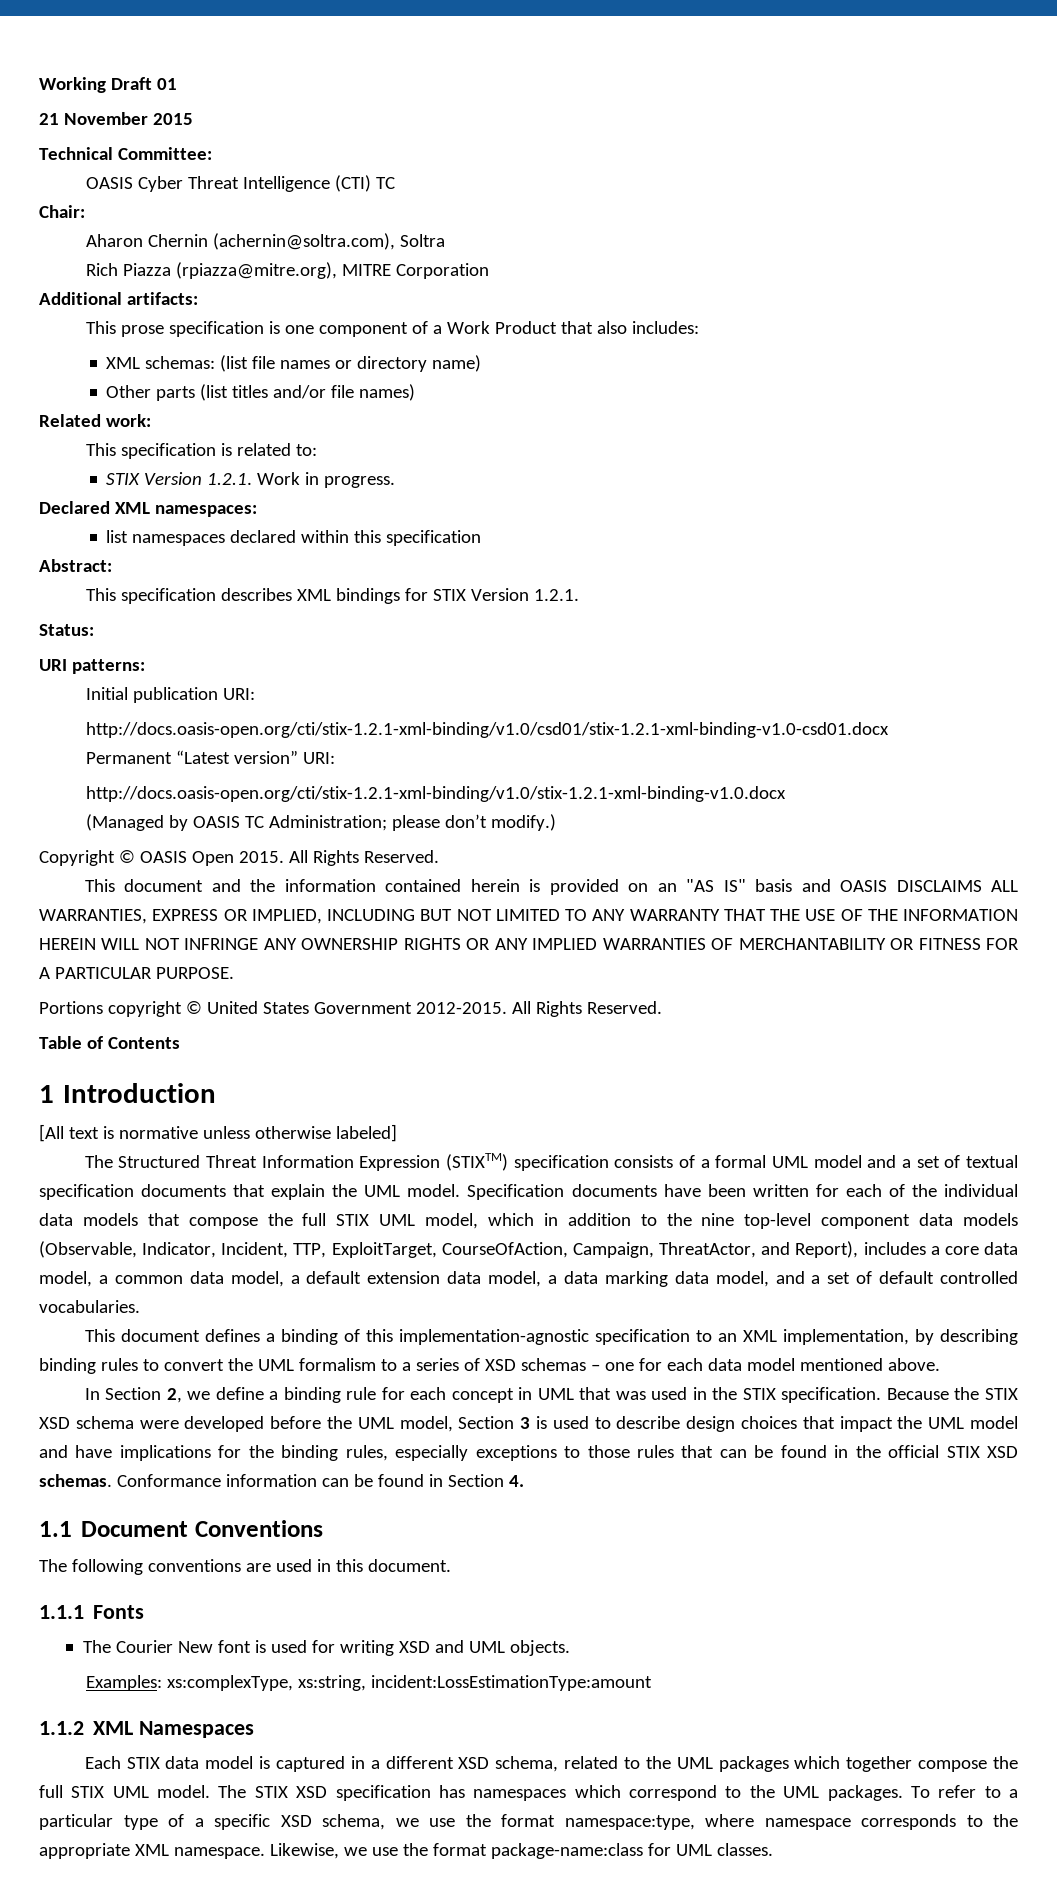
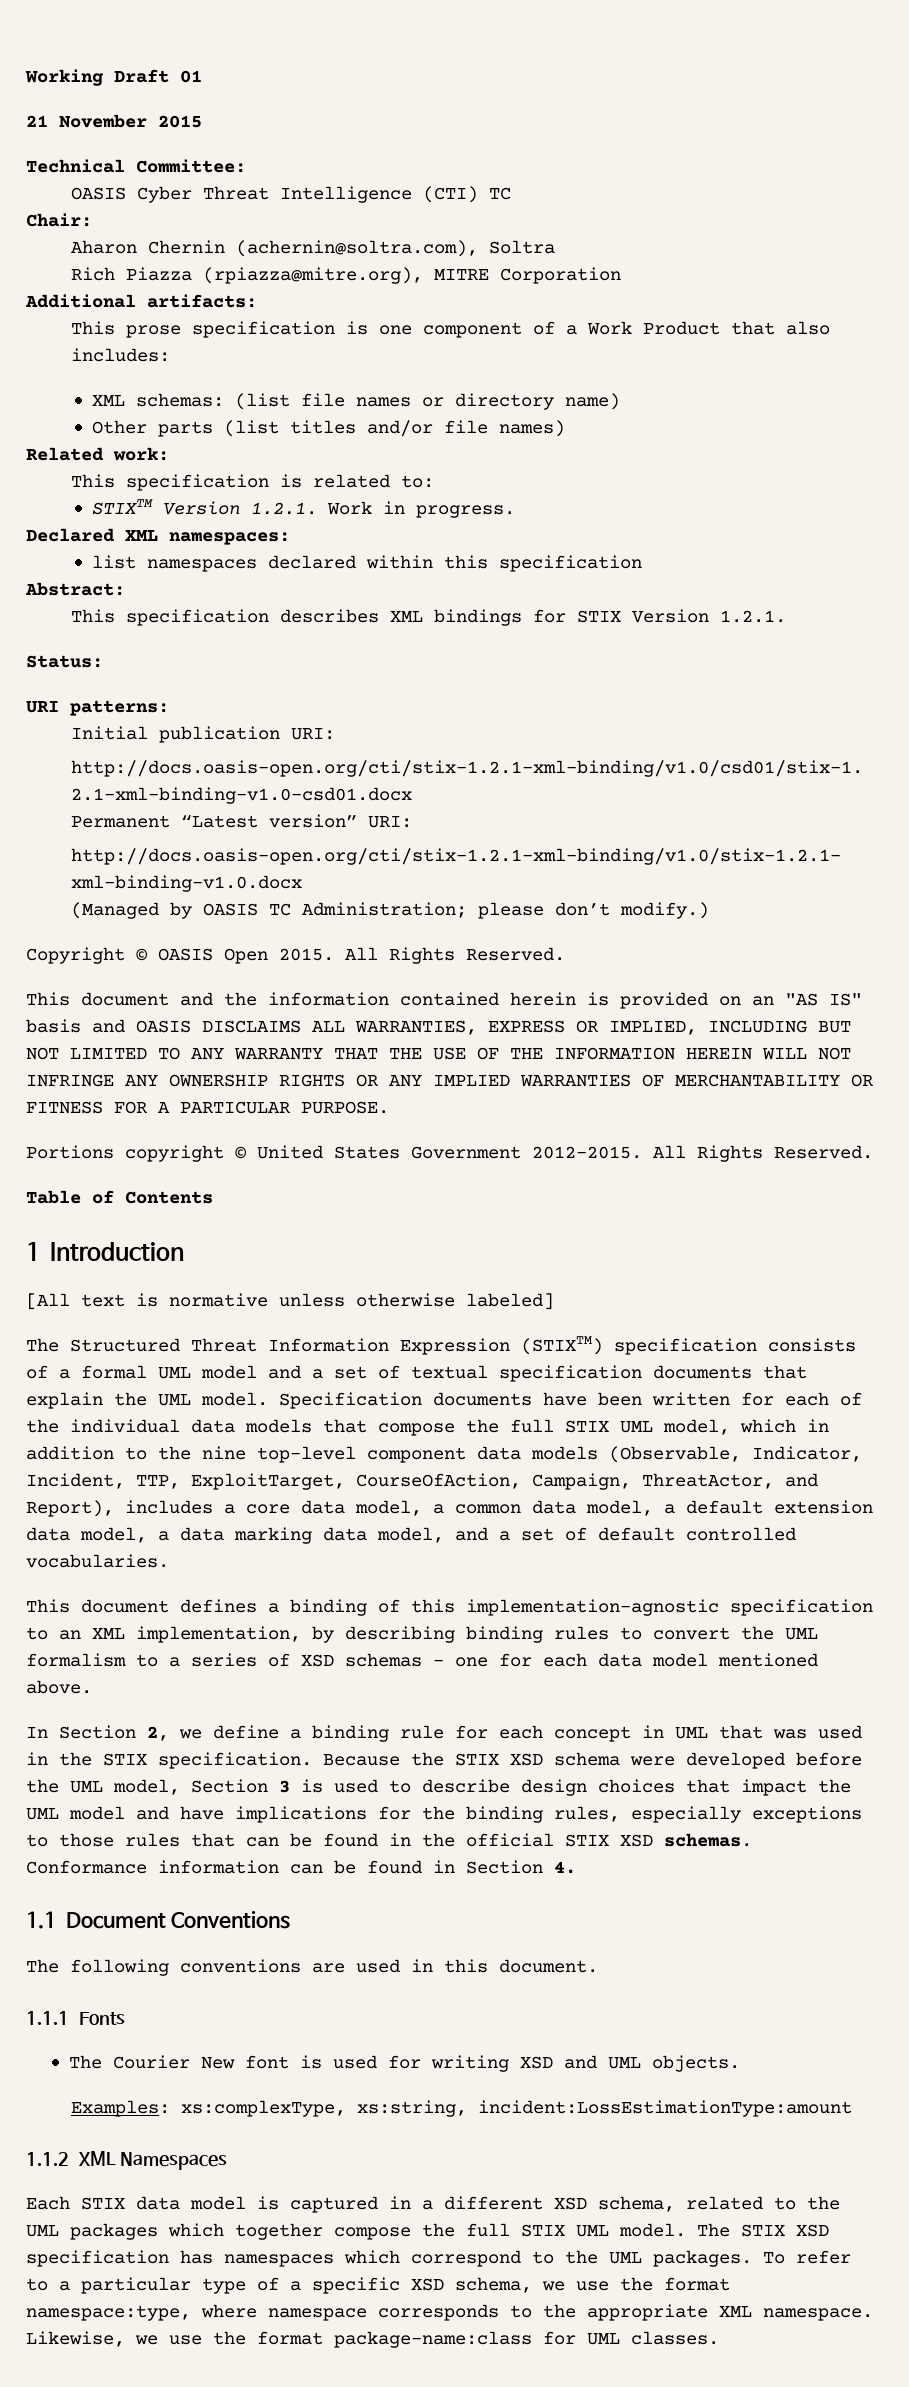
- STIX Version 1.2.1. Work in progress.
+ STIXTM Version 1.2.1. Work in progress.

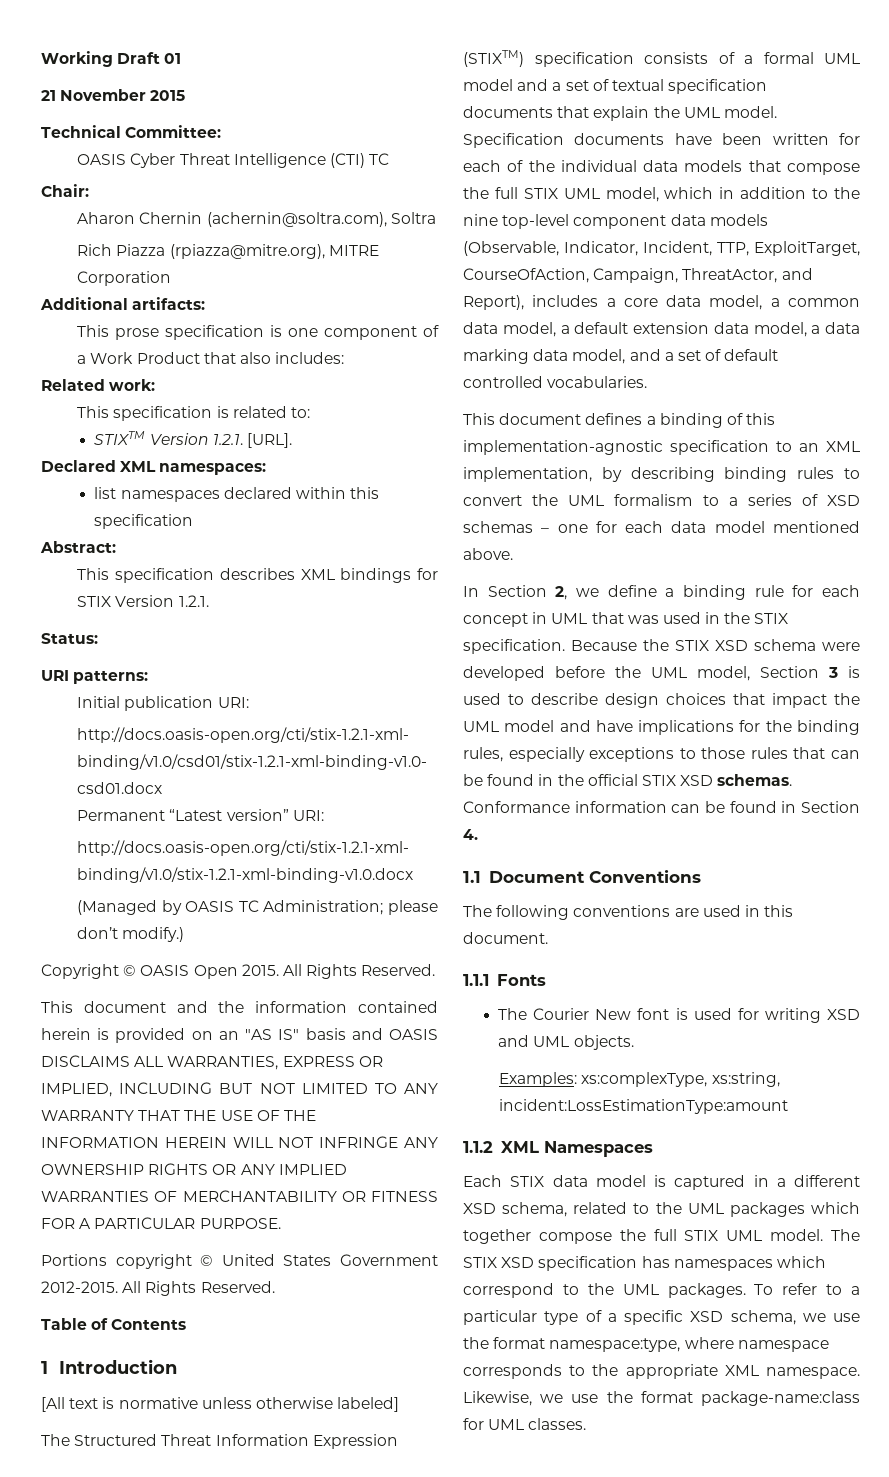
- XML schemas: (list file names or directory name)
- Other parts (list titles and/or file names)
- STIXTM Version 1.2.1. Work in progress.
+ STIXTM Version 1.2.1. [URL].

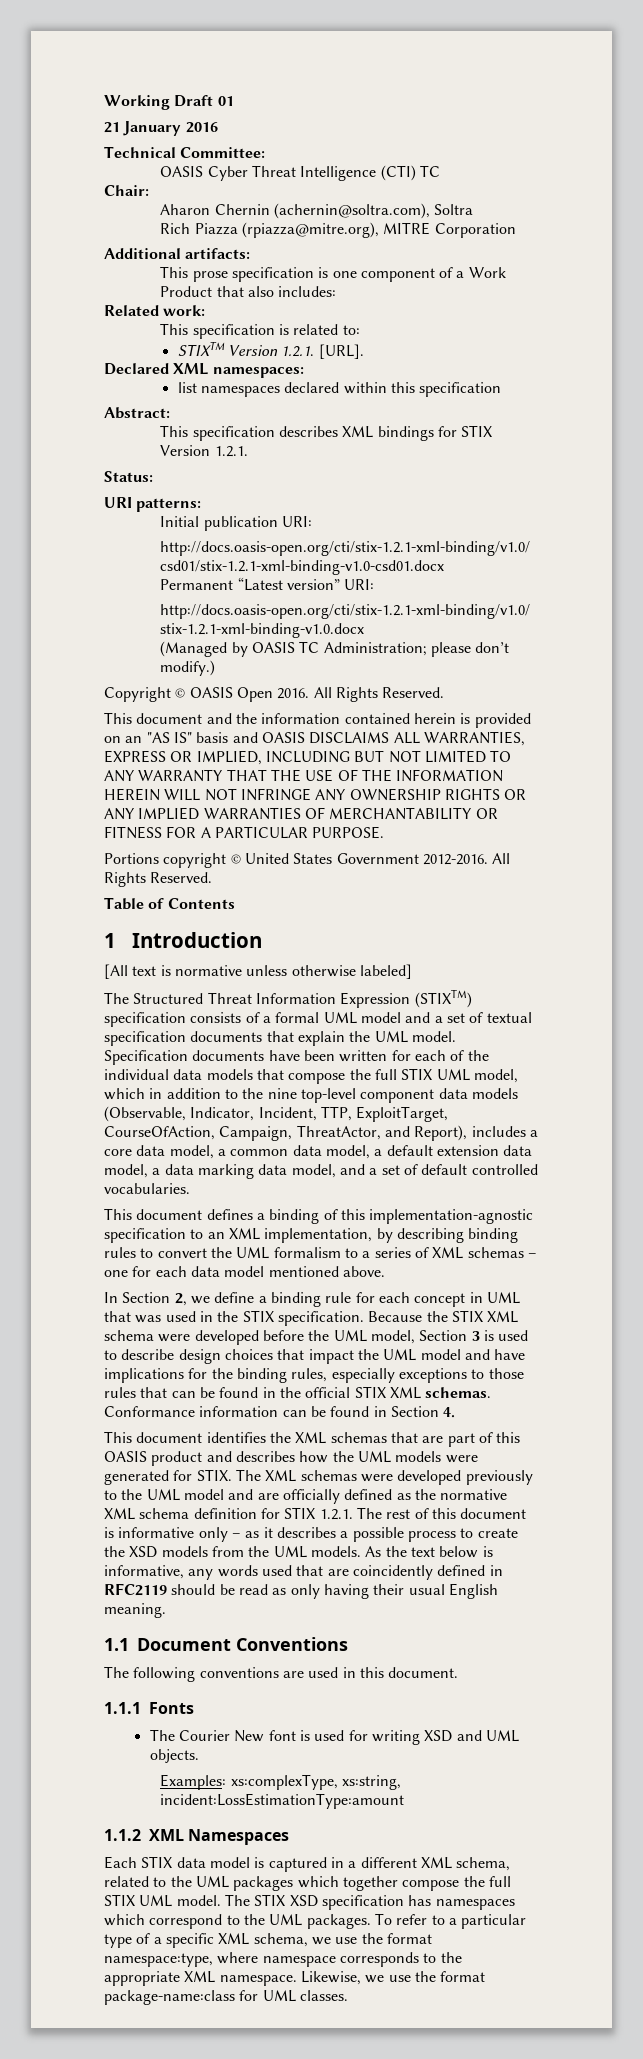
- 21 November 2015
+ 21 January 2016
- Copyright © OASIS Open 2015.
+ Copyright © OASIS Open 2016.
- Portions copyright © United States Government 2012-2015.
+ Portions copyright © United States Government 2012-2016.
- This document defines a binding of this implementation-agnostic specification to an XML implementation, by describing binding rules to convert the UML formalism to a series of XSD schemas – one for each data model mentioned above.
+ This document defines a binding of this implementation-agnostic specification to an XML implementation, by describing binding rules to convert the UML formalism to a series of XML schemas – one for each data model mentioned above.
- Because the STIX XSD schema were developed before the UML model, Section 3 is used to describe design choices that impact the UML model and have implications for the binding rules, especially exceptions to those rules that can be found in the official STIX XSD schemas.
+ Because the STIX XML schema were developed before the UML model, Section 3 is used to describe design choices that impact the UML model and have implications for the binding rules, especially exceptions to those rules that can be found in the official STIX XML schemas.
+ This document identifies the XML schemas that are part of this OASIS product and describes how the UML models were generated for STIX. The XML schemas were developed previously to the UML model and are officially defined as the normative XML schema definition for STIX 1.2.1. The rest of this document is informative only – as it describes a possible process to create the XSD models from the UML models. As the text below is informative, any words used that are coincidently defined in RFC2119 should be read as only having their usual English meaning.
- Each STIX data model is captured in a different XSD schema, related to the UML packages which together compose the full STIX UML model.
+ Each STIX data model is captured in a different XML schema, related to the UML packages which together compose the full STIX UML model.
- To refer to a particular type of a specific XSD schema, we use the format namespace:type, where namespace corresponds to the appropriate XML namespace.
+ To refer to a particular type of a specific XML schema, we use the format namespace:type, where namespace corresponds to the appropriate XML namespace.

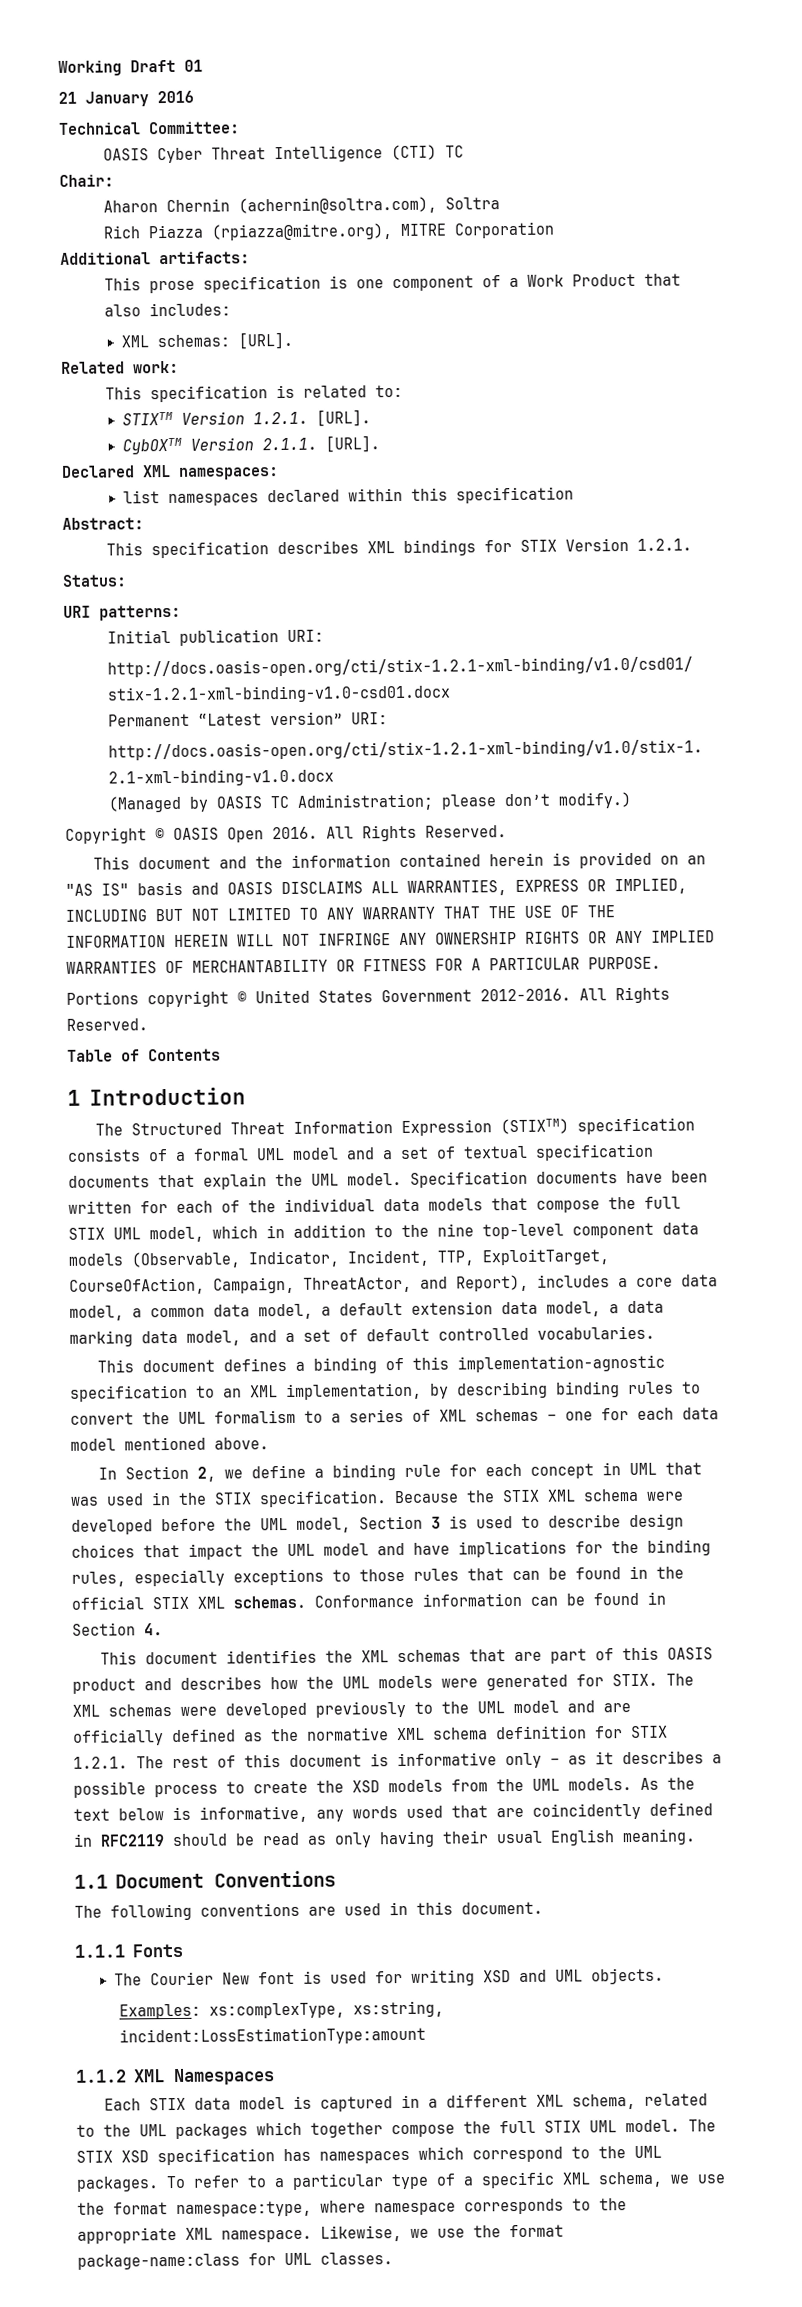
+ XML schemas: [URL].
+ CybOXTM Version 2.1.1. [URL].
- [All text is normative unless otherwise labeled]

